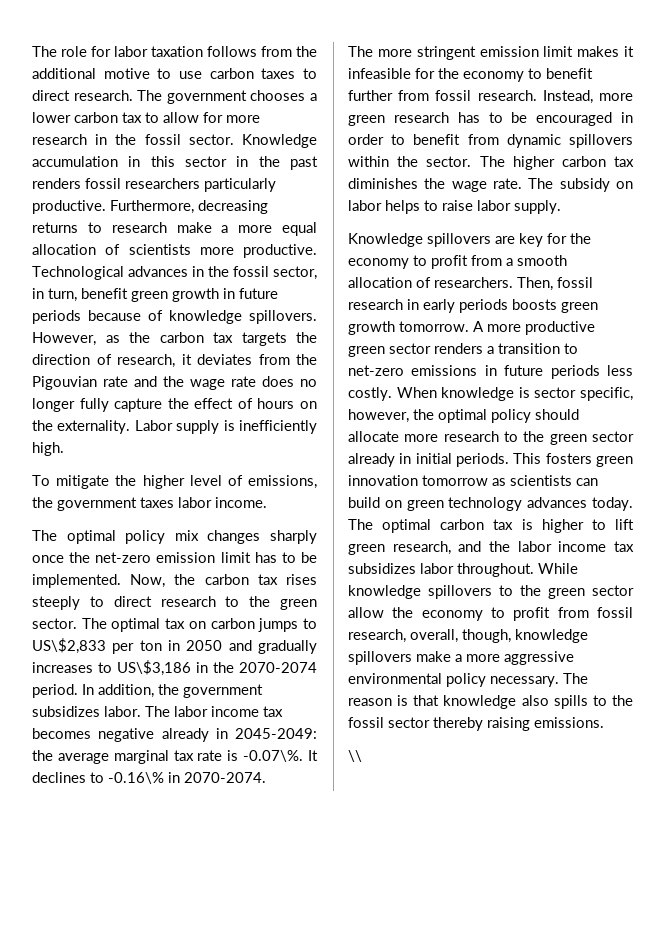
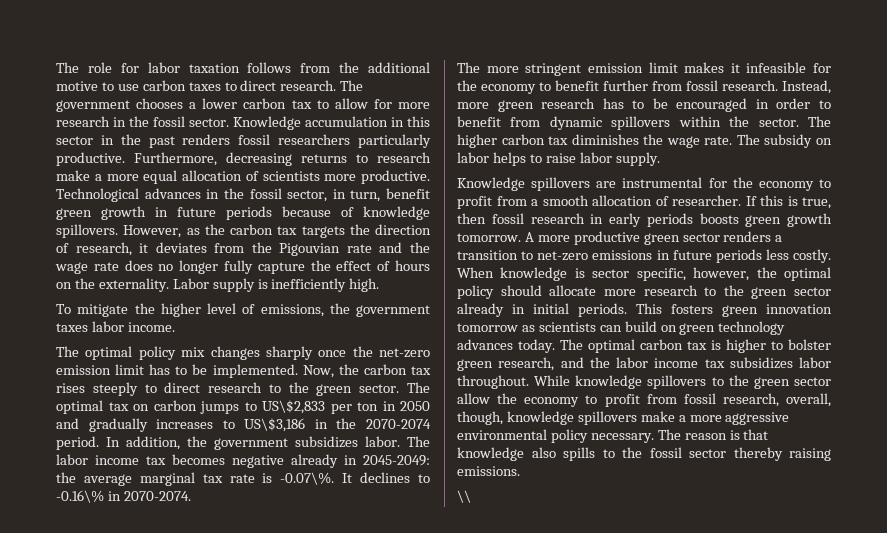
- Knowledge spillovers are key for the economy to profit from a smooth allocation of researchers. Then, fossil research in early periods boosts green growth tomorrow.
+ Knowledge spillovers are instrumental for the economy to profit from a smooth allocation of researcher. If this is true, then fossil research in early periods boosts green growth tomorrow.
- The optimal carbon tax is higher to lift green research, and the labor income tax subsidizes labor throughout.
+ The optimal carbon tax is higher to bolster green research, and the labor income tax subsidizes labor throughout.

